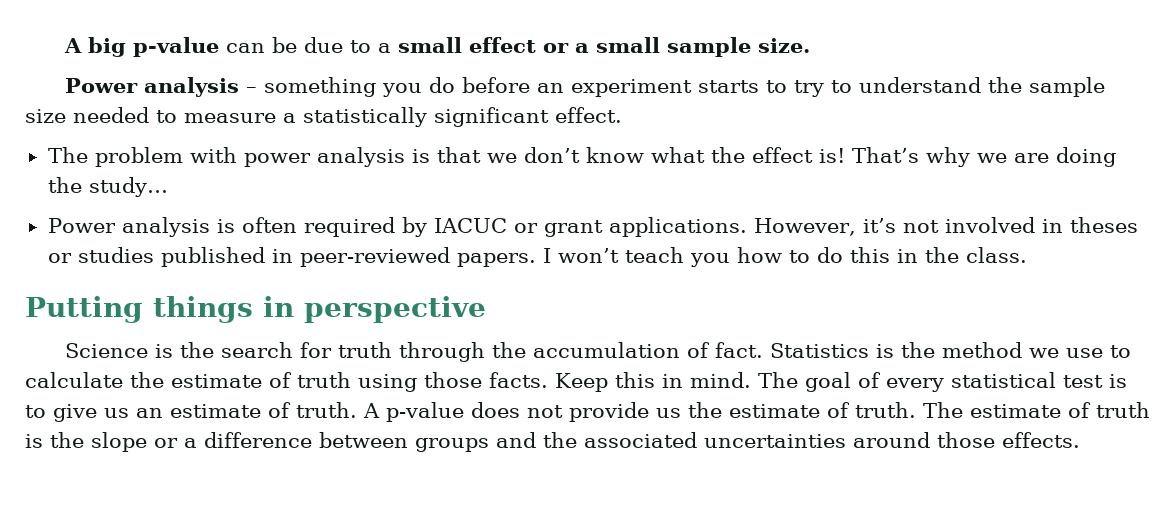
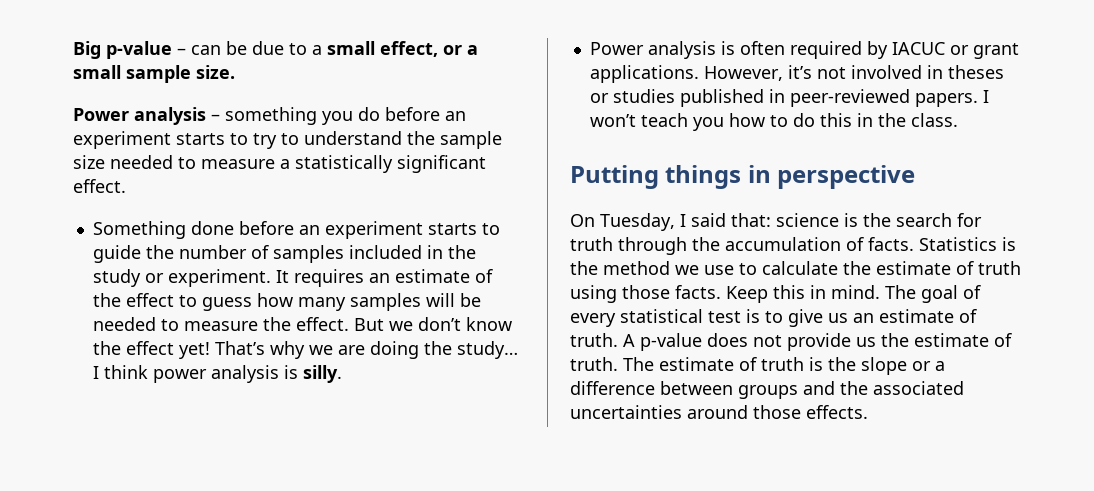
- A big p-value can be due to a small effect or a small sample size.
+ Big p-value – can be due to a small effect, or a small sample size.
- The problem with power analysis is that we don’t know what the effect is!
+ Something done before an experiment starts to guide the number of samples included in the study or experiment. It requires an estimate of the effect to guess how many samples will be needed to measure the effect. But we don’t know the effect yet!
+ I think power analysis is silly.
- Science is the search for truth through the accumulation of fact.
+ On Tuesday, I said that: science is the search for truth through the accumulation of facts.

